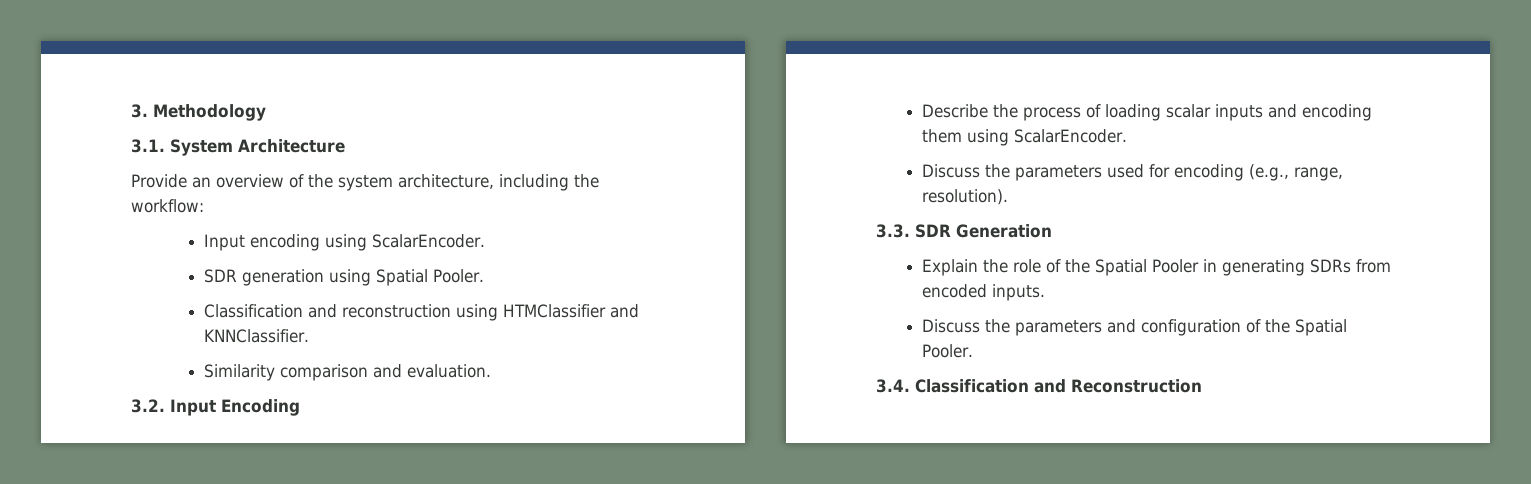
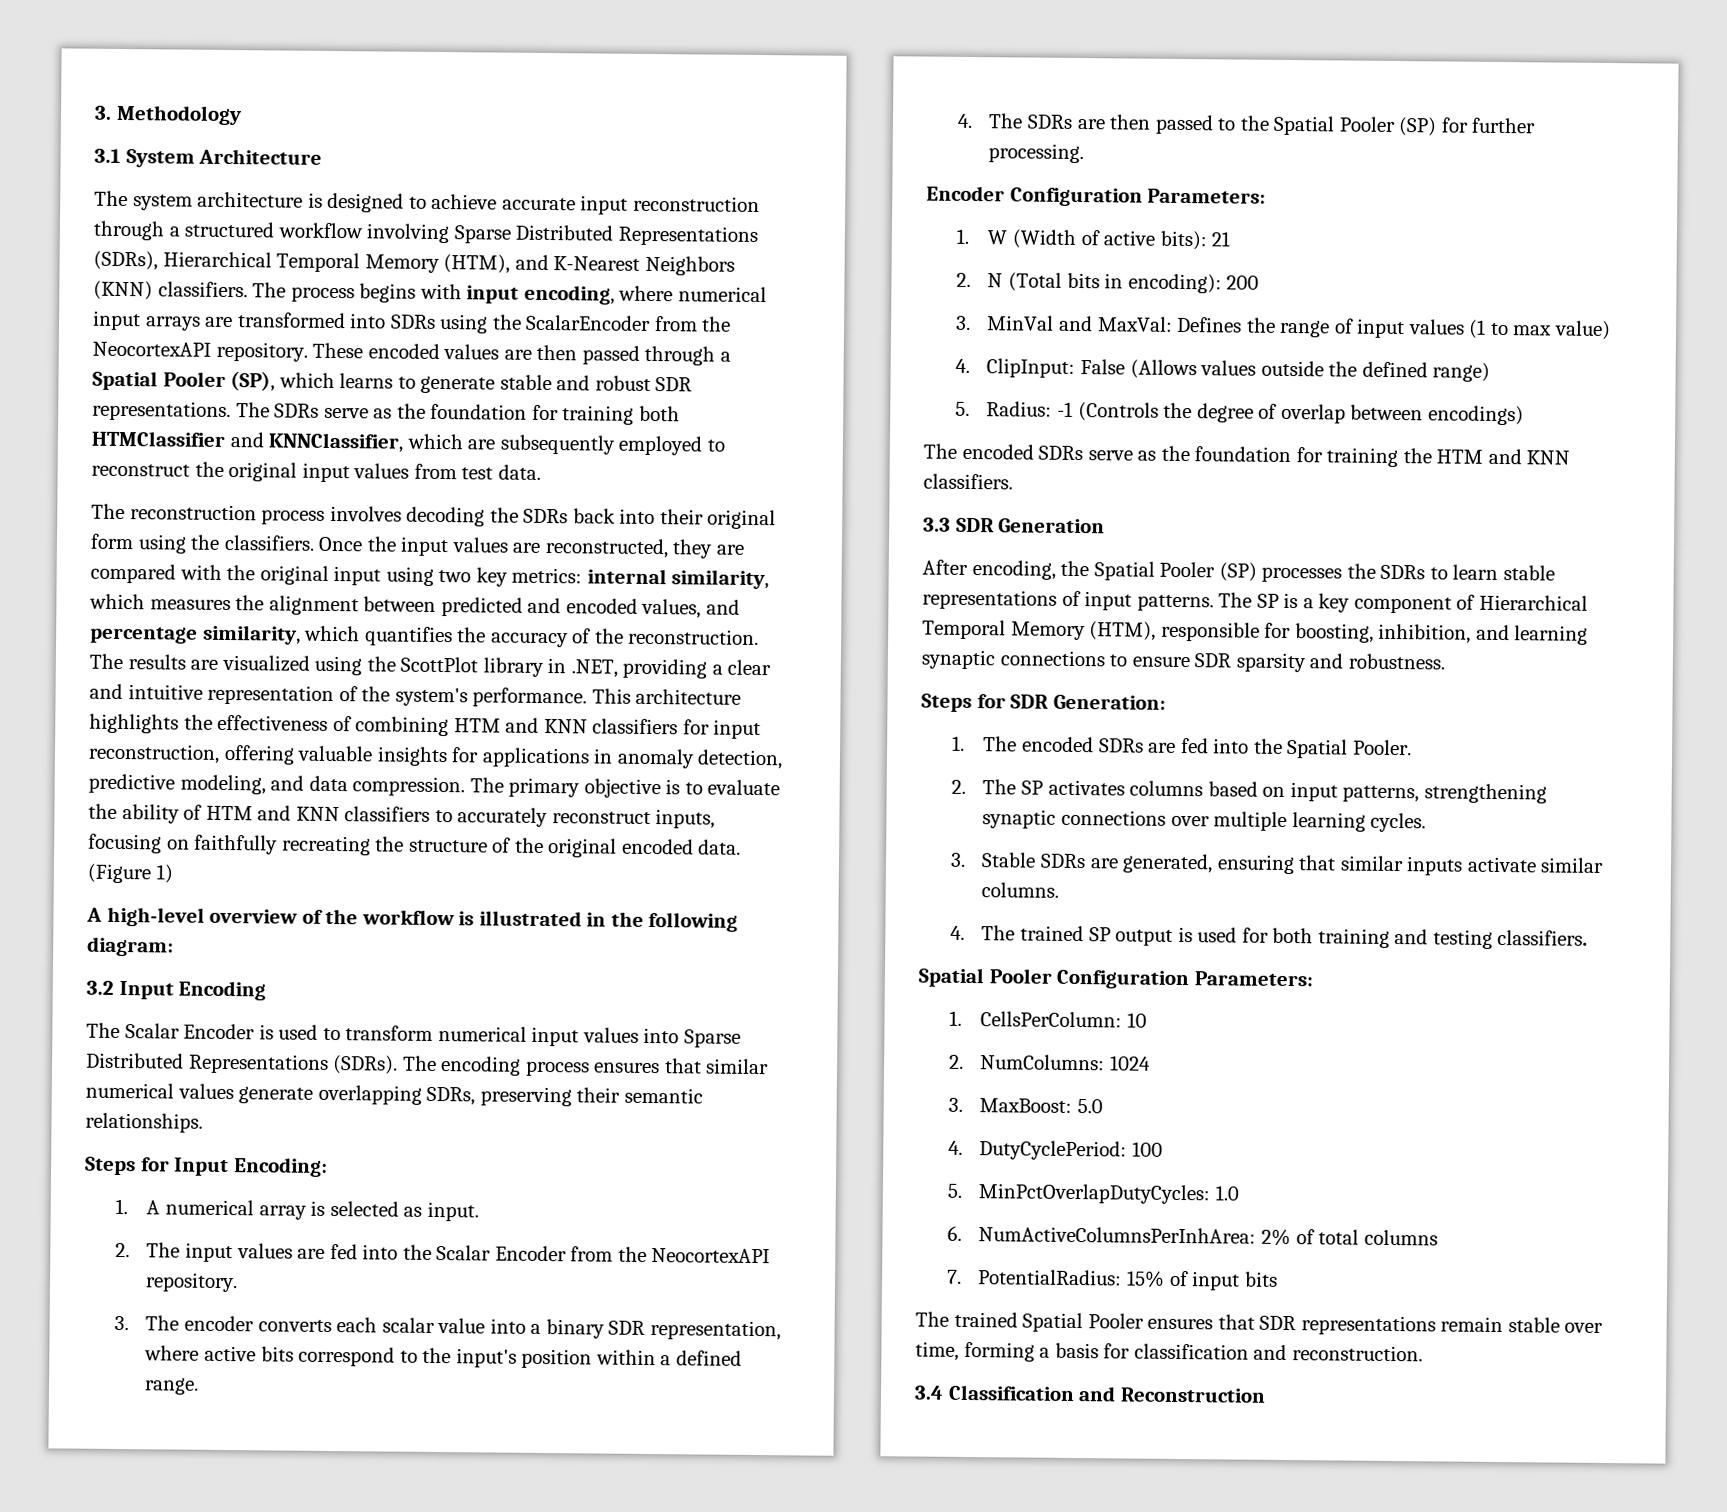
- 3.1. System Architecture
+ 3.1 System Architecture
- Provide an overview of the system architecture, including the workflow:
- Input encoding using ScalarEncoder.
- SDR generation using Spatial Pooler.
- Classification and reconstruction using HTMClassifier and KNNClassifier.
- Similarity comparison and evaluation.
- 3.2. Input Encoding
- Describe the process of loading scalar inputs and encoding them using ScalarEncoder.
- Discuss the parameters used for encoding (e.g., range, resolution).
- 3.3. SDR Generation
- Explain the role of the Spatial Pooler in generating SDRs from encoded inputs.
- Discuss the parameters and configuration of the Spatial Pooler.
- 3.4. Classification and Reconstruction
+ The system architecture is designed to achieve accurate input reconstruction through a structured workflow involving Sparse Distributed Representations (SDRs), Hierarchical Temporal Memory (HTM), and K-Nearest Neighbors (KNN) classifiers. The process begins with input encoding, where numerical input arrays are transformed into SDRs using the ScalarEncoder from the NeocortexAPI repository. These encoded values are then passed through a Spatial Pooler (SP), which learns to generate stable and robust SDR representations. The SDRs serve as the foundation for training both HTMClassifier and KNNClassifier, which are subsequently employed to reconstruct the original input values from test data.
+ The reconstruction process involves decoding the SDRs back into their original form using the classifiers. Once the input values are reconstructed, they are compared with the original input using two key metrics: internal similarity, which measures the alignment between predicted and encoded values, and percentage similarity, which quantifies the accuracy of the reconstruction. The results are visualized using the ScottPlot library in .NET, providing a clear and intuitive representation of the system's performance. This architecture highlights the effectiveness of combining HTM and KNN classifiers for input reconstruction, offering valuable insights for applications in anomaly detection, predictive modeling, and data compression. The primary objective is to evaluate the ability of HTM and KNN classifiers to accurately reconstruct inputs, focusing on faithfully recreating the structure of the original encoded data. (Figure 1)
+ A high-level overview of the workflow is illustrated in the following diagram:
+ 3.2 Input Encoding
+ The Scalar Encoder is used to transform numerical input values into Sparse Distributed Representations (SDRs). The encoding process ensures that similar numerical values generate overlapping SDRs, preserving their semantic relationships.
+ Steps for Input Encoding:
+ 1. A numerical array is selected as input.
+ 2. The input values are fed into the Scalar Encoder from the NeocortexAPI repository.
+ 3. The encoder converts each scalar value into a binary SDR representation, where active bits correspond to the input's position within a defined range.
+ 4. The SDRs are then passed to the Spatial Pooler (SP) for further processing.
+ Encoder Configuration Parameters:
+ 1. W (Width of active bits): 21
+ 2. N (Total bits in encoding): 200
+ 3. MinVal and MaxVal: Defines the range of input values (1 to max value)
+ 4. ClipInput: False (Allows values outside the defined range)
+ 5. Radius: -1 (Controls the degree of overlap between encodings)
+ The encoded SDRs serve as the foundation for training the HTM and KNN classifiers.
+ 3.3 SDR Generation
+ After encoding, the Spatial Pooler (SP) processes the SDRs to learn stable representations of input patterns. The SP is a key component of Hierarchical Temporal Memory (HTM), responsible for boosting, inhibition, and learning synaptic connections to ensure SDR sparsity and robustness.
+ Steps for SDR Generation:
+ 1. The encoded SDRs are fed into the Spatial Pooler.
+ 2. The SP activates columns based on input patterns, strengthening synaptic connections over multiple learning cycles.
+ 3. Stable SDRs are generated, ensuring that similar inputs activate similar columns.
+ 4. The trained SP output is used for both training and testing classifiers.
+ Spatial Pooler Configuration Parameters:
+ 1. CellsPerColumn: 10
+ 2. NumColumns: 1024
+ 3. MaxBoost: 5.0
+ 4. DutyCyclePeriod: 100
+ 5. MinPctOverlapDutyCycles: 1.0
+ 6. NumActiveColumnsPerInhArea: 2% of total columns
+ 7. PotentialRadius: 15% of input bits
+ The trained Spatial Pooler ensures that SDR representations remain stable over time, forming a basis for classification and reconstruction.
+ 3.4 Classification and Reconstruction

